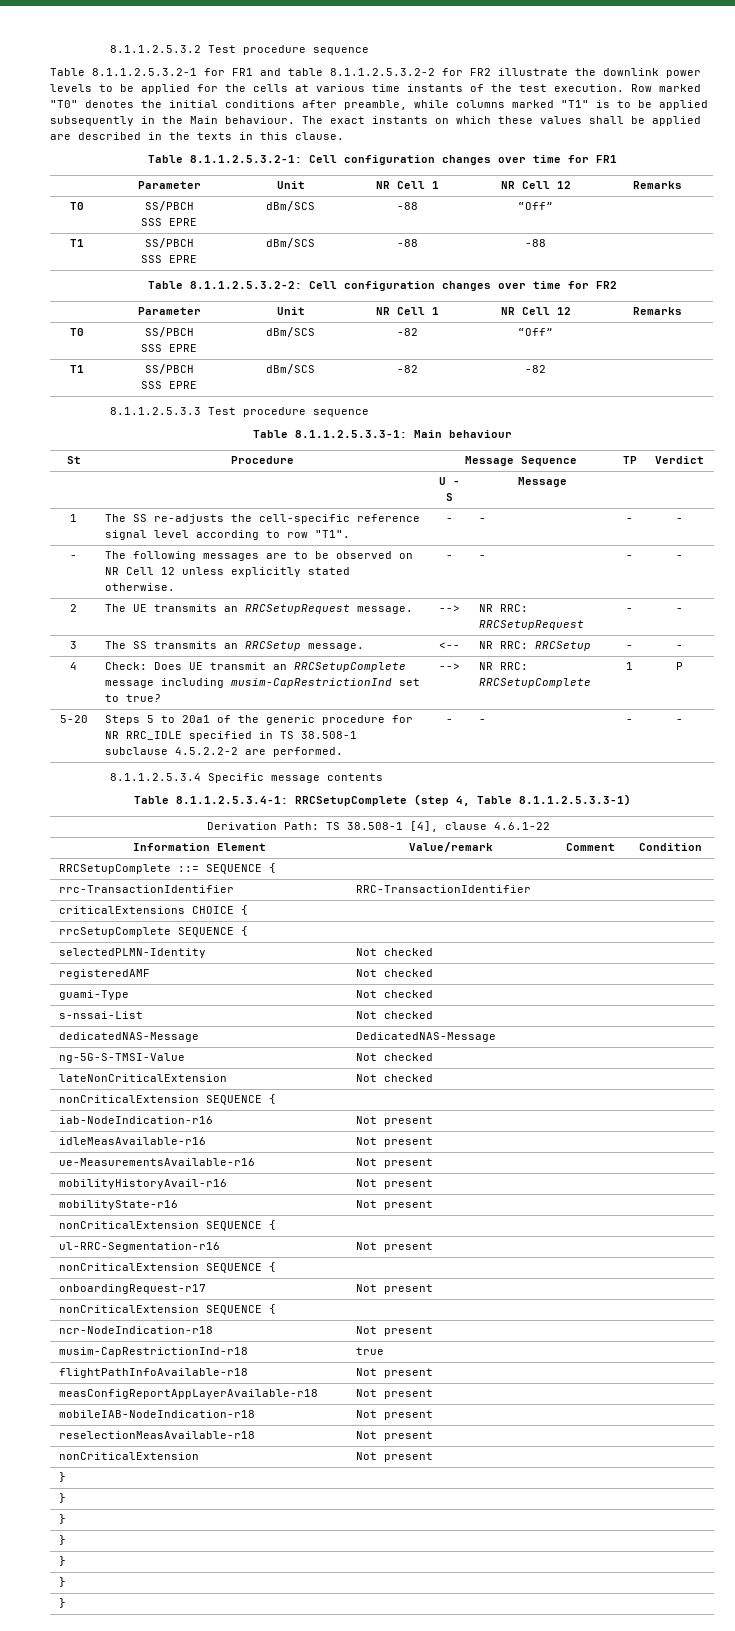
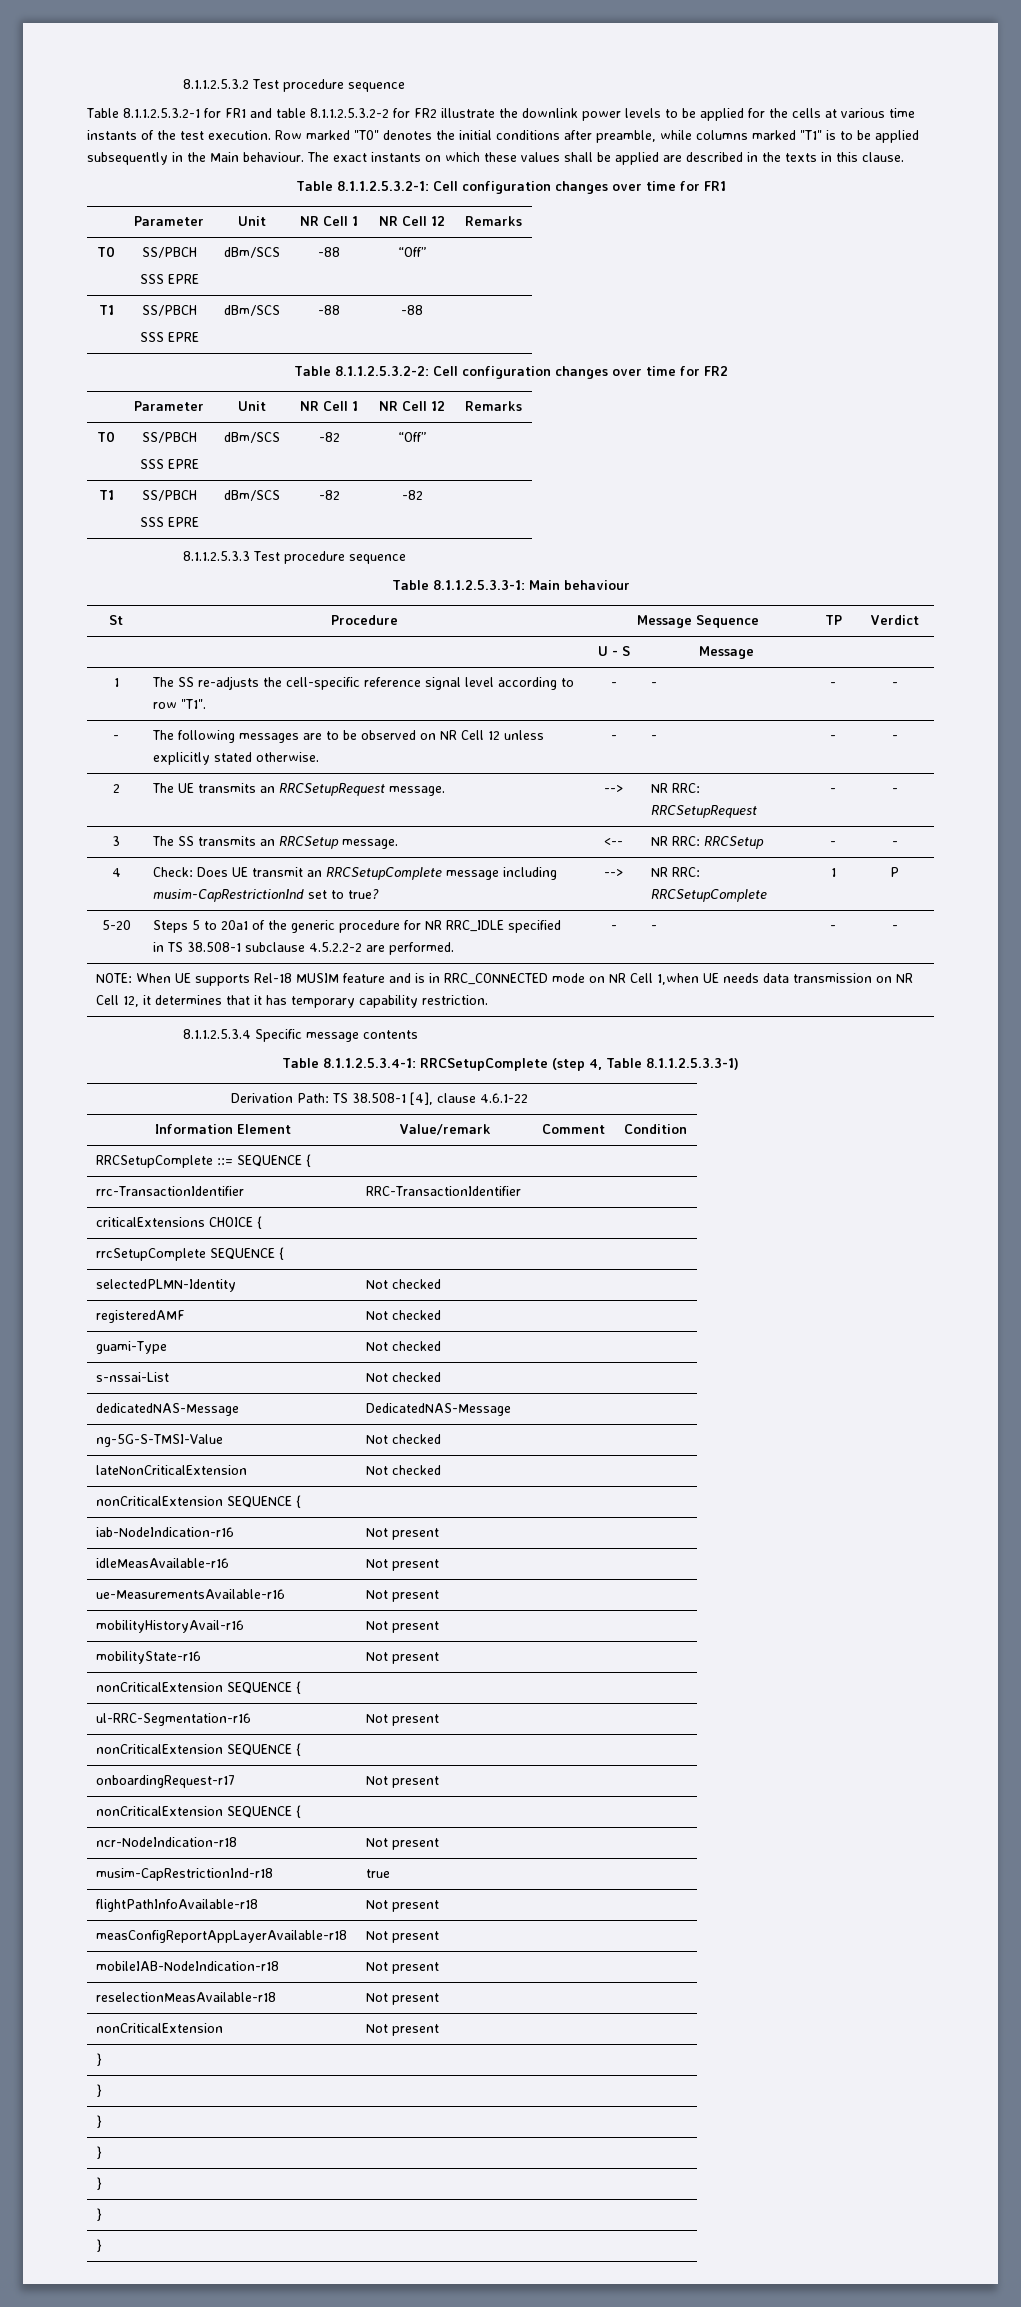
+ NOTE: When UE supports Rel-18 MUSIM feature and is in RRC_CONNECTED mode on NR Cell 1,when UE needs data transmission on NR Cell 12, it determines that it has temporary capability restriction.

